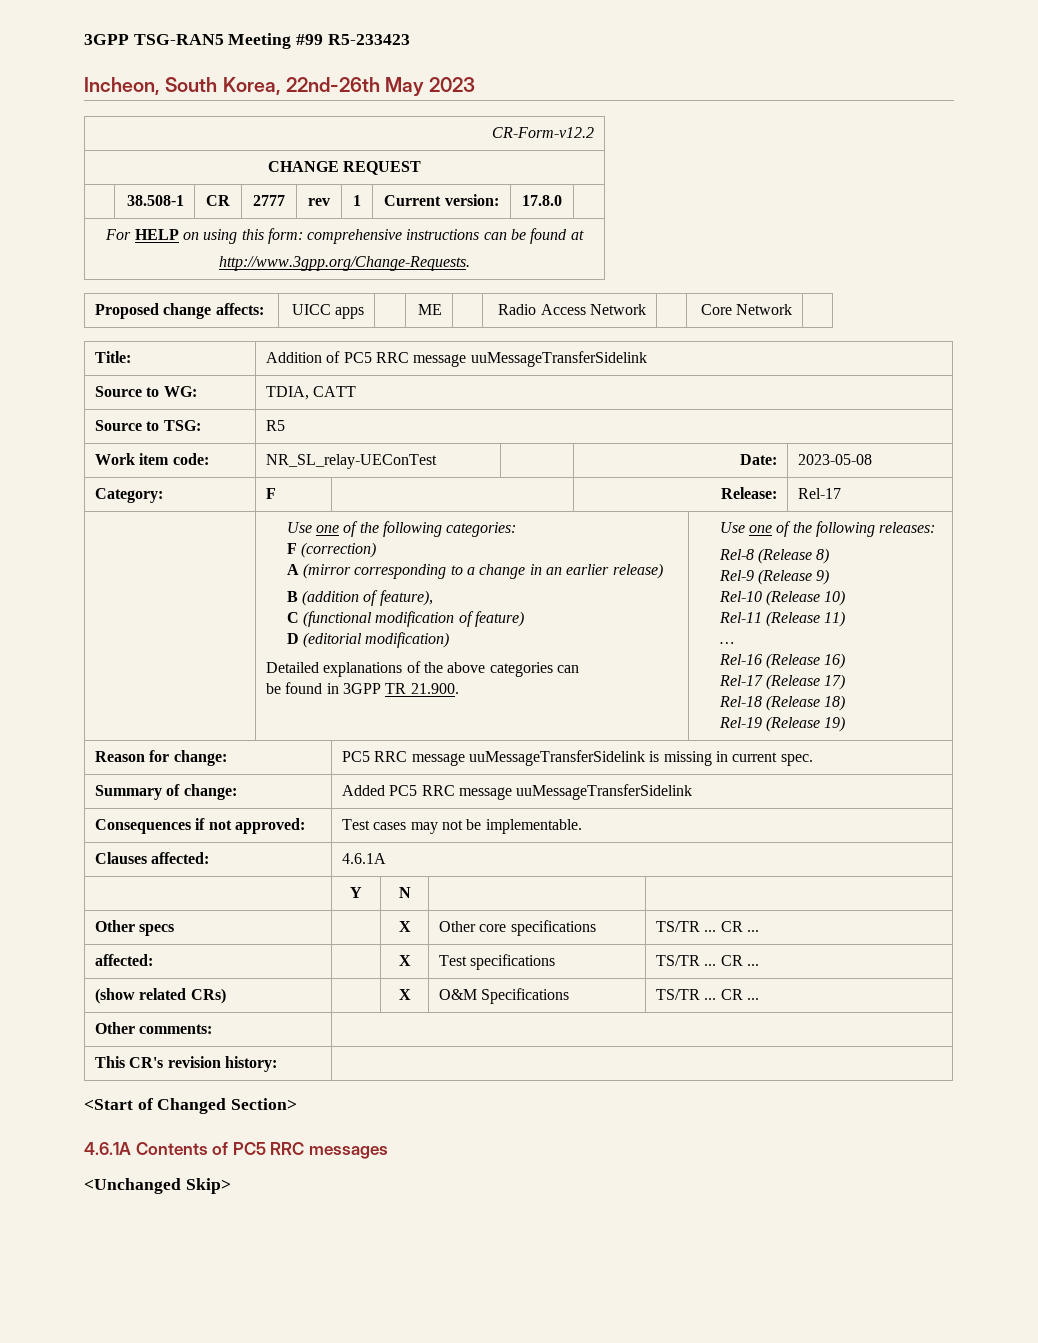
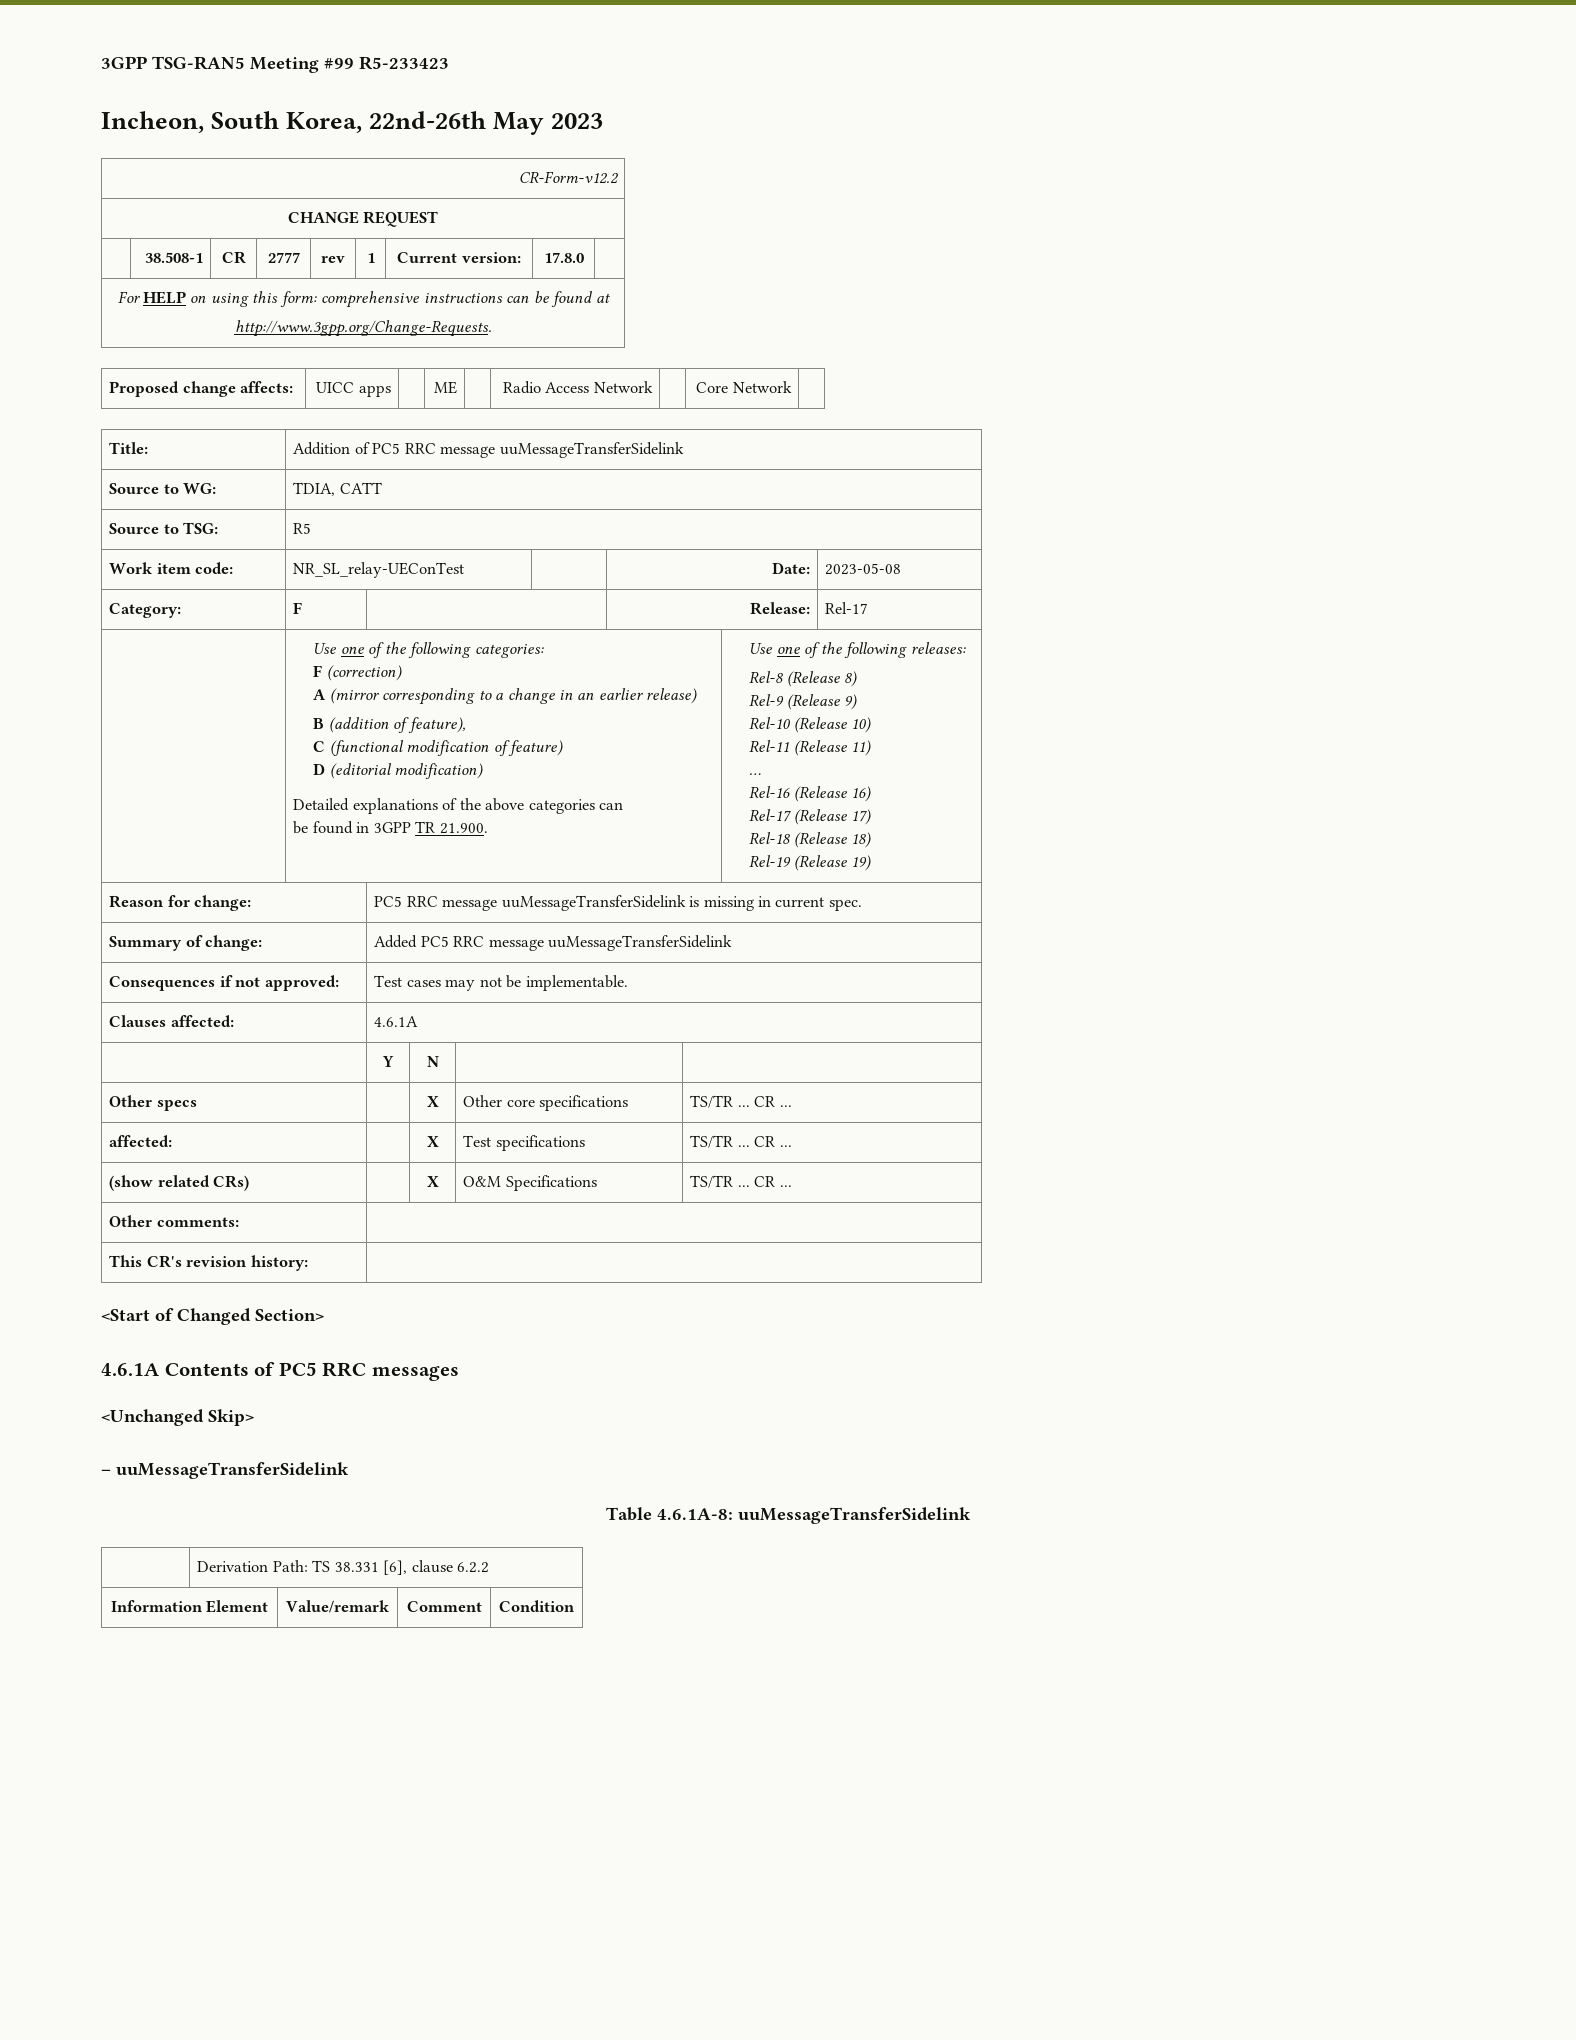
+ – uuMessageTransferSidelink
+ Table 4.6.1A-8: uuMessageTransferSidelink
+ | Derivation Path: TS 38.331 [6], clause 6.2.2
+ Information Element | Value/remark | Comment | Condition

